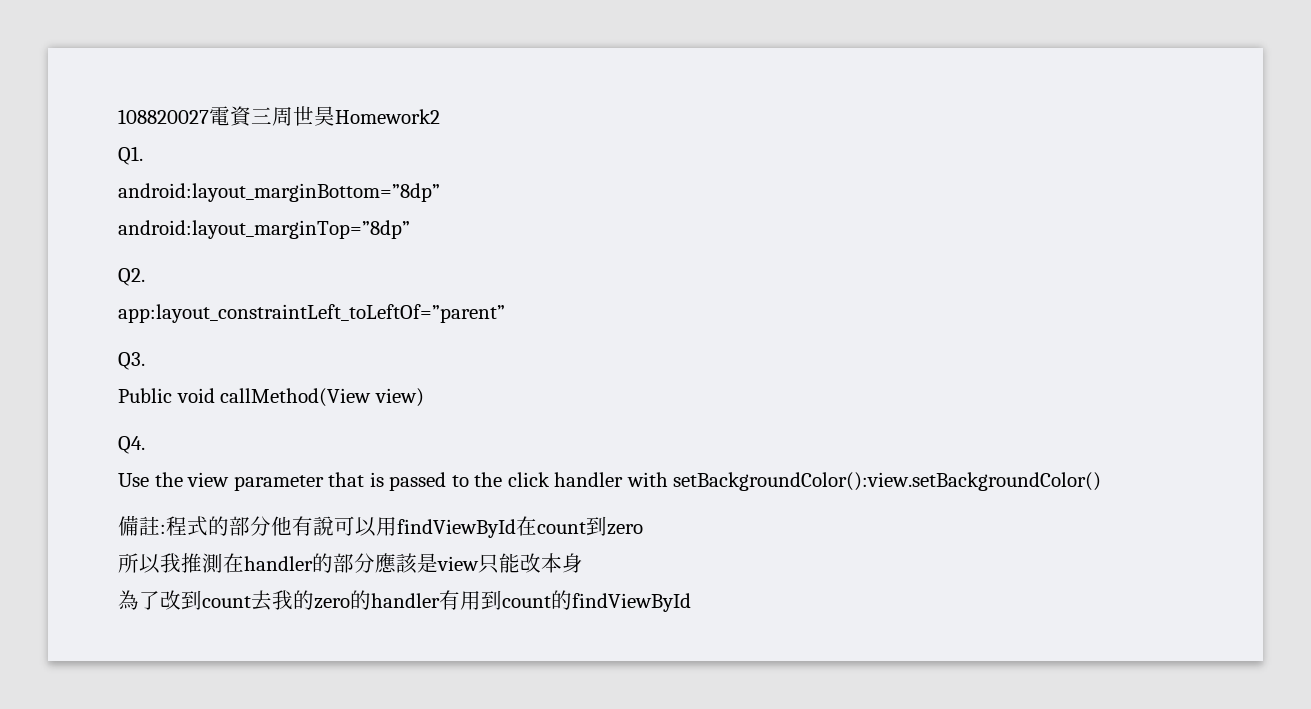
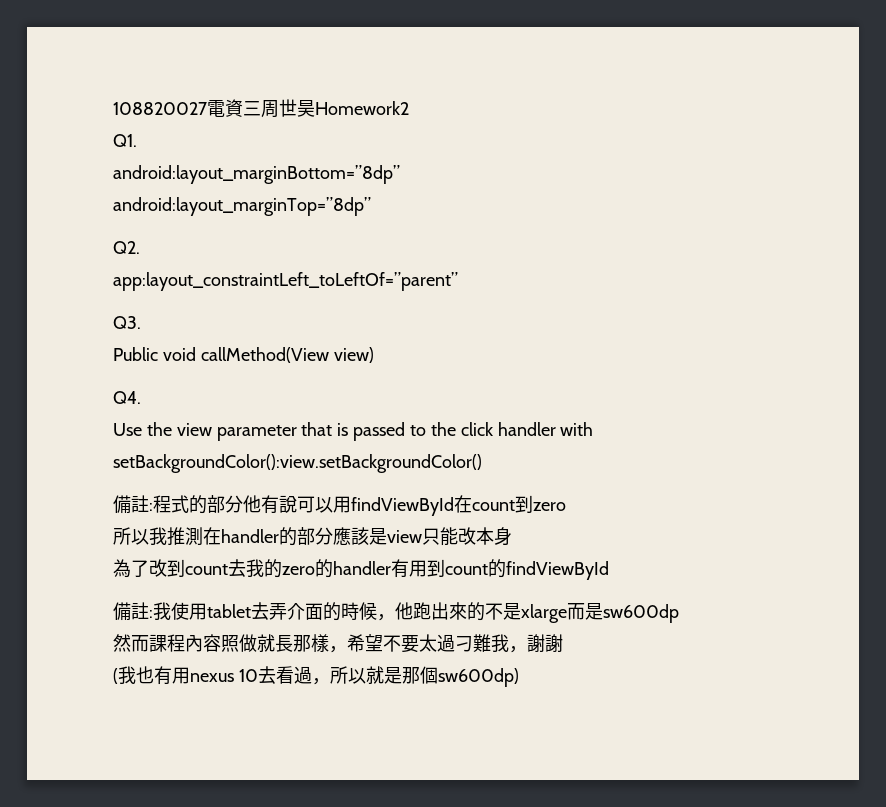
+ 備註:我使用tablet去弄介面的時候，他跑出來的不是xlarge而是sw600dp
+ 然而課程內容照做就長那樣，希望不要太過刁難我，謝謝
+ (我也有用nexus 10去看過，所以就是那個sw600dp)

